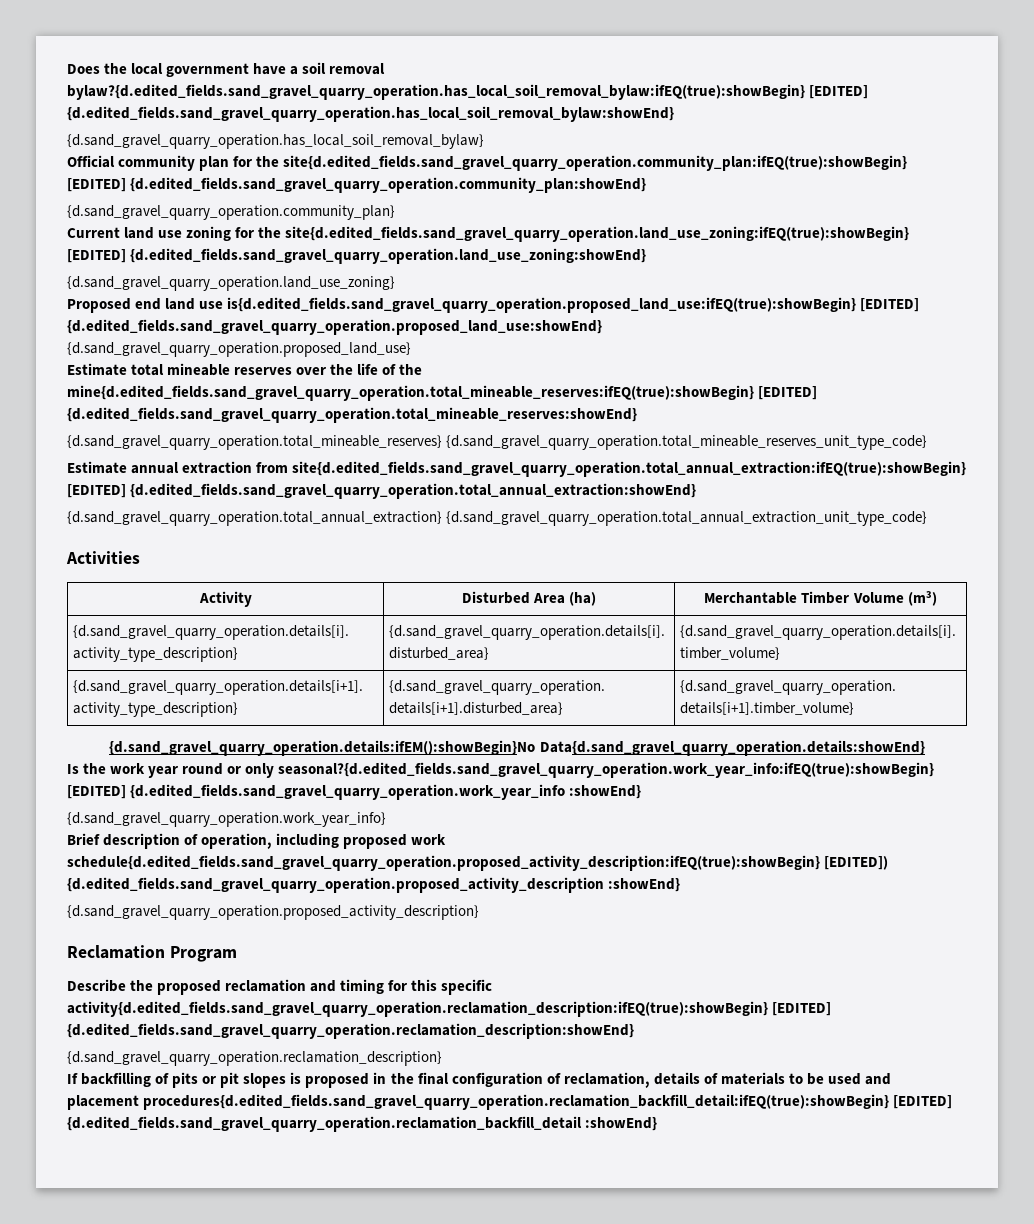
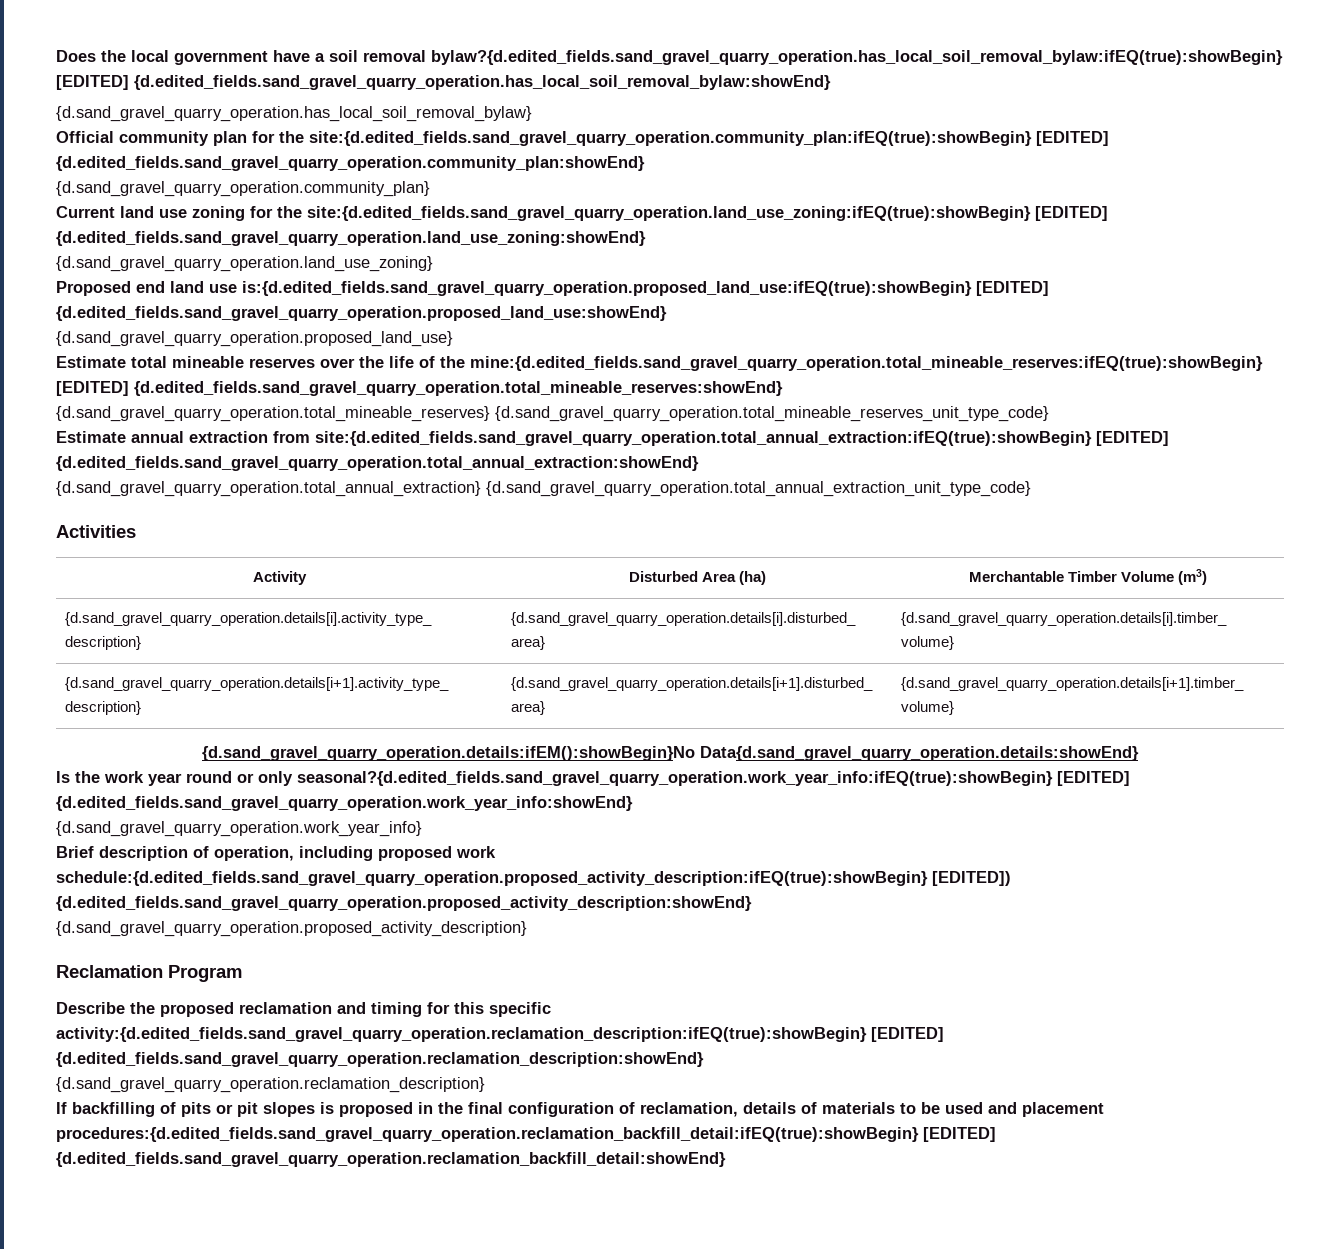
- Official community plan for the site{d.edited_fields.sand_gravel_quarry_operation.community_plan:ifEQ(true):showBegin} [EDITED] {d.edited_fields.sand_gravel_quarry_operation.community_plan:showEnd}
+ Official community plan for the site:{d.edited_fields.sand_gravel_quarry_operation.community_plan:ifEQ(true):showBegin} [EDITED] {d.edited_fields.sand_gravel_quarry_operation.community_plan:showEnd}
- Current land use zoning for the site{d.edited_fields.sand_gravel_quarry_operation.land_use_zoning:ifEQ(true):showBegin} [EDITED] {d.edited_fields.sand_gravel_quarry_operation.land_use_zoning:showEnd}
+ Current land use zoning for the site:{d.edited_fields.sand_gravel_quarry_operation.land_use_zoning:ifEQ(true):showBegin} [EDITED] {d.edited_fields.sand_gravel_quarry_operation.land_use_zoning:showEnd}
- Proposed end land use is{d.edited_fields.sand_gravel_quarry_operation.proposed_land_use:ifEQ(true):showBegin} [EDITED] {d.edited_fields.sand_gravel_quarry_operation.proposed_land_use:showEnd}
+ Proposed end land use is:{d.edited_fields.sand_gravel_quarry_operation.proposed_land_use:ifEQ(true):showBegin} [EDITED] {d.edited_fields.sand_gravel_quarry_operation.proposed_land_use:showEnd}
- Estimate total mineable reserves over the life of the mine{d.edited_fields.sand_gravel_quarry_operation.total_mineable_reserves:ifEQ(true):showBegin} [EDITED] {d.edited_fields.sand_gravel_quarry_operation.total_mineable_reserves:showEnd}
+ Estimate total mineable reserves over the life of the mine:{d.edited_fields.sand_gravel_quarry_operation.total_mineable_reserves:ifEQ(true):showBegin} [EDITED] {d.edited_fields.sand_gravel_quarry_operation.total_mineable_reserves:showEnd}
- Estimate annual extraction from site{d.edited_fields.sand_gravel_quarry_operation.total_annual_extraction:ifEQ(true):showBegin} [EDITED] {d.edited_fields.sand_gravel_quarry_operation.total_annual_extraction:showEnd}
+ Estimate annual extraction from site:{d.edited_fields.sand_gravel_quarry_operation.total_annual_extraction:ifEQ(true):showBegin} [EDITED] {d.edited_fields.sand_gravel_quarry_operation.total_annual_extraction:showEnd}
- Is the work year round or only seasonal?{d.edited_fields.sand_gravel_quarry_operation.work_year_info:ifEQ(true):showBegin} [EDITED] {d.edited_fields.sand_gravel_quarry_operation.work_year_info :showEnd}
+ Is the work year round or only seasonal?{d.edited_fields.sand_gravel_quarry_operation.work_year_info:ifEQ(true):showBegin} [EDITED] {d.edited_fields.sand_gravel_quarry_operation.work_year_info:showEnd}
- Brief description of operation, including proposed work schedule{d.edited_fields.sand_gravel_quarry_operation.proposed_activity_description:ifEQ(true):showBegin} [EDITED]) {d.edited_fields.sand_gravel_quarry_operation.proposed_activity_description :showEnd}
+ Brief description of operation, including proposed work schedule:{d.edited_fields.sand_gravel_quarry_operation.proposed_activity_description:ifEQ(true):showBegin} [EDITED]) {d.edited_fields.sand_gravel_quarry_operation.proposed_activity_description:showEnd}
- Describe the proposed reclamation and timing for this specific activity{d.edited_fields.sand_gravel_quarry_operation.reclamation_description:ifEQ(true):showBegin} [EDITED] {d.edited_fields.sand_gravel_quarry_operation.reclamation_description:showEnd}
+ Describe the proposed reclamation and timing for this specific activity:{d.edited_fields.sand_gravel_quarry_operation.reclamation_description:ifEQ(true):showBegin} [EDITED] {d.edited_fields.sand_gravel_quarry_operation.reclamation_description:showEnd}
- If backfilling of pits or pit slopes is proposed in the final configuration of reclamation, details of materials to be used and placement procedures{d.edited_fields.sand_gravel_quarry_operation.reclamation_backfill_detail:ifEQ(true):showBegin} [EDITED] {d.edited_fields.sand_gravel_quarry_operation.reclamation_backfill_detail :showEnd}
+ If backfilling of pits or pit slopes is proposed in the final configuration of reclamation, details of materials to be used and placement procedures:{d.edited_fields.sand_gravel_quarry_operation.reclamation_backfill_detail:ifEQ(true):showBegin} [EDITED] {d.edited_fields.sand_gravel_quarry_operation.reclamation_backfill_detail:showEnd}

